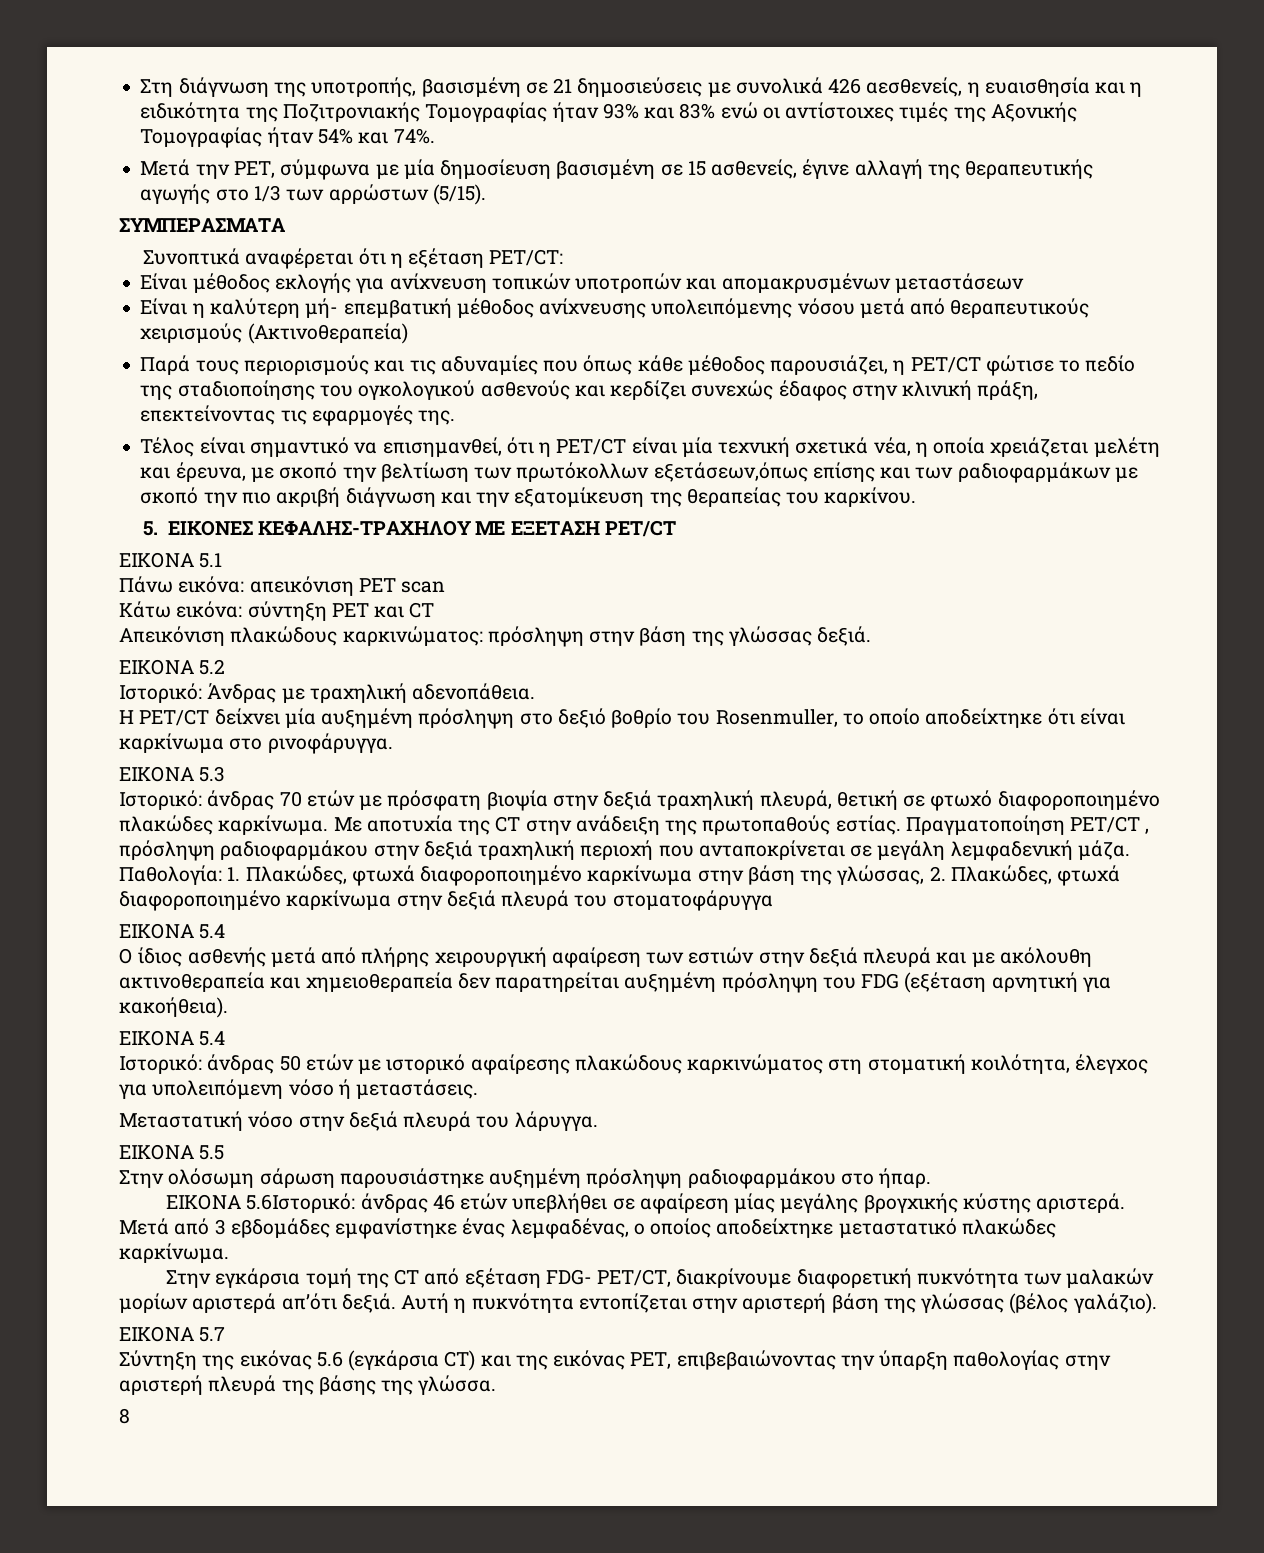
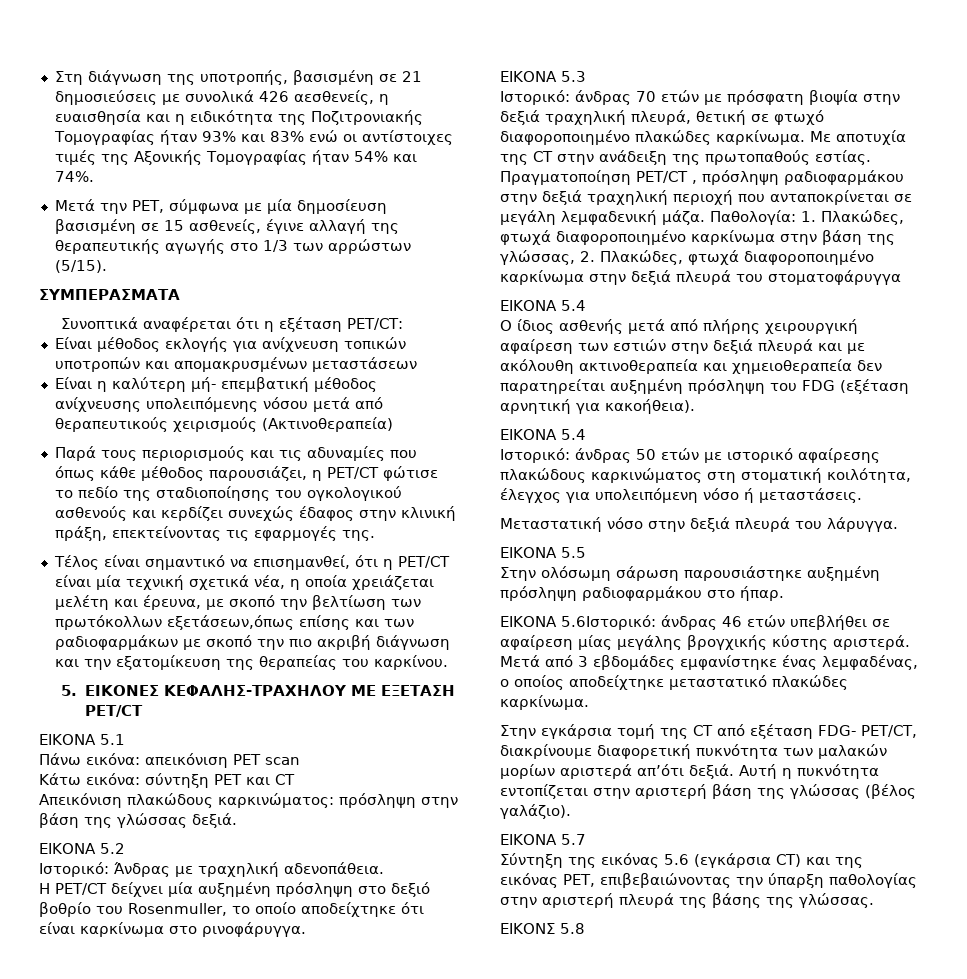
- Σύντηξη της εικόνας 5.6 (εγκάρσια CT) και της εικόνας PET, επιβεβαιώνοντας την ύπαρξη παθολογίας στην αριστερή πλευρά της βάσης της γλώσσα.
- 8
+ Σύντηξη της εικόνας 5.6 (εγκάρσια CT) και της εικόνας PET, επιβεβαιώνοντας την ύπαρξη παθολογίας στην αριστερή πλευρά της βάσης της γλώσσας.
+ ΕΙΚΟΝΣ 5.8

